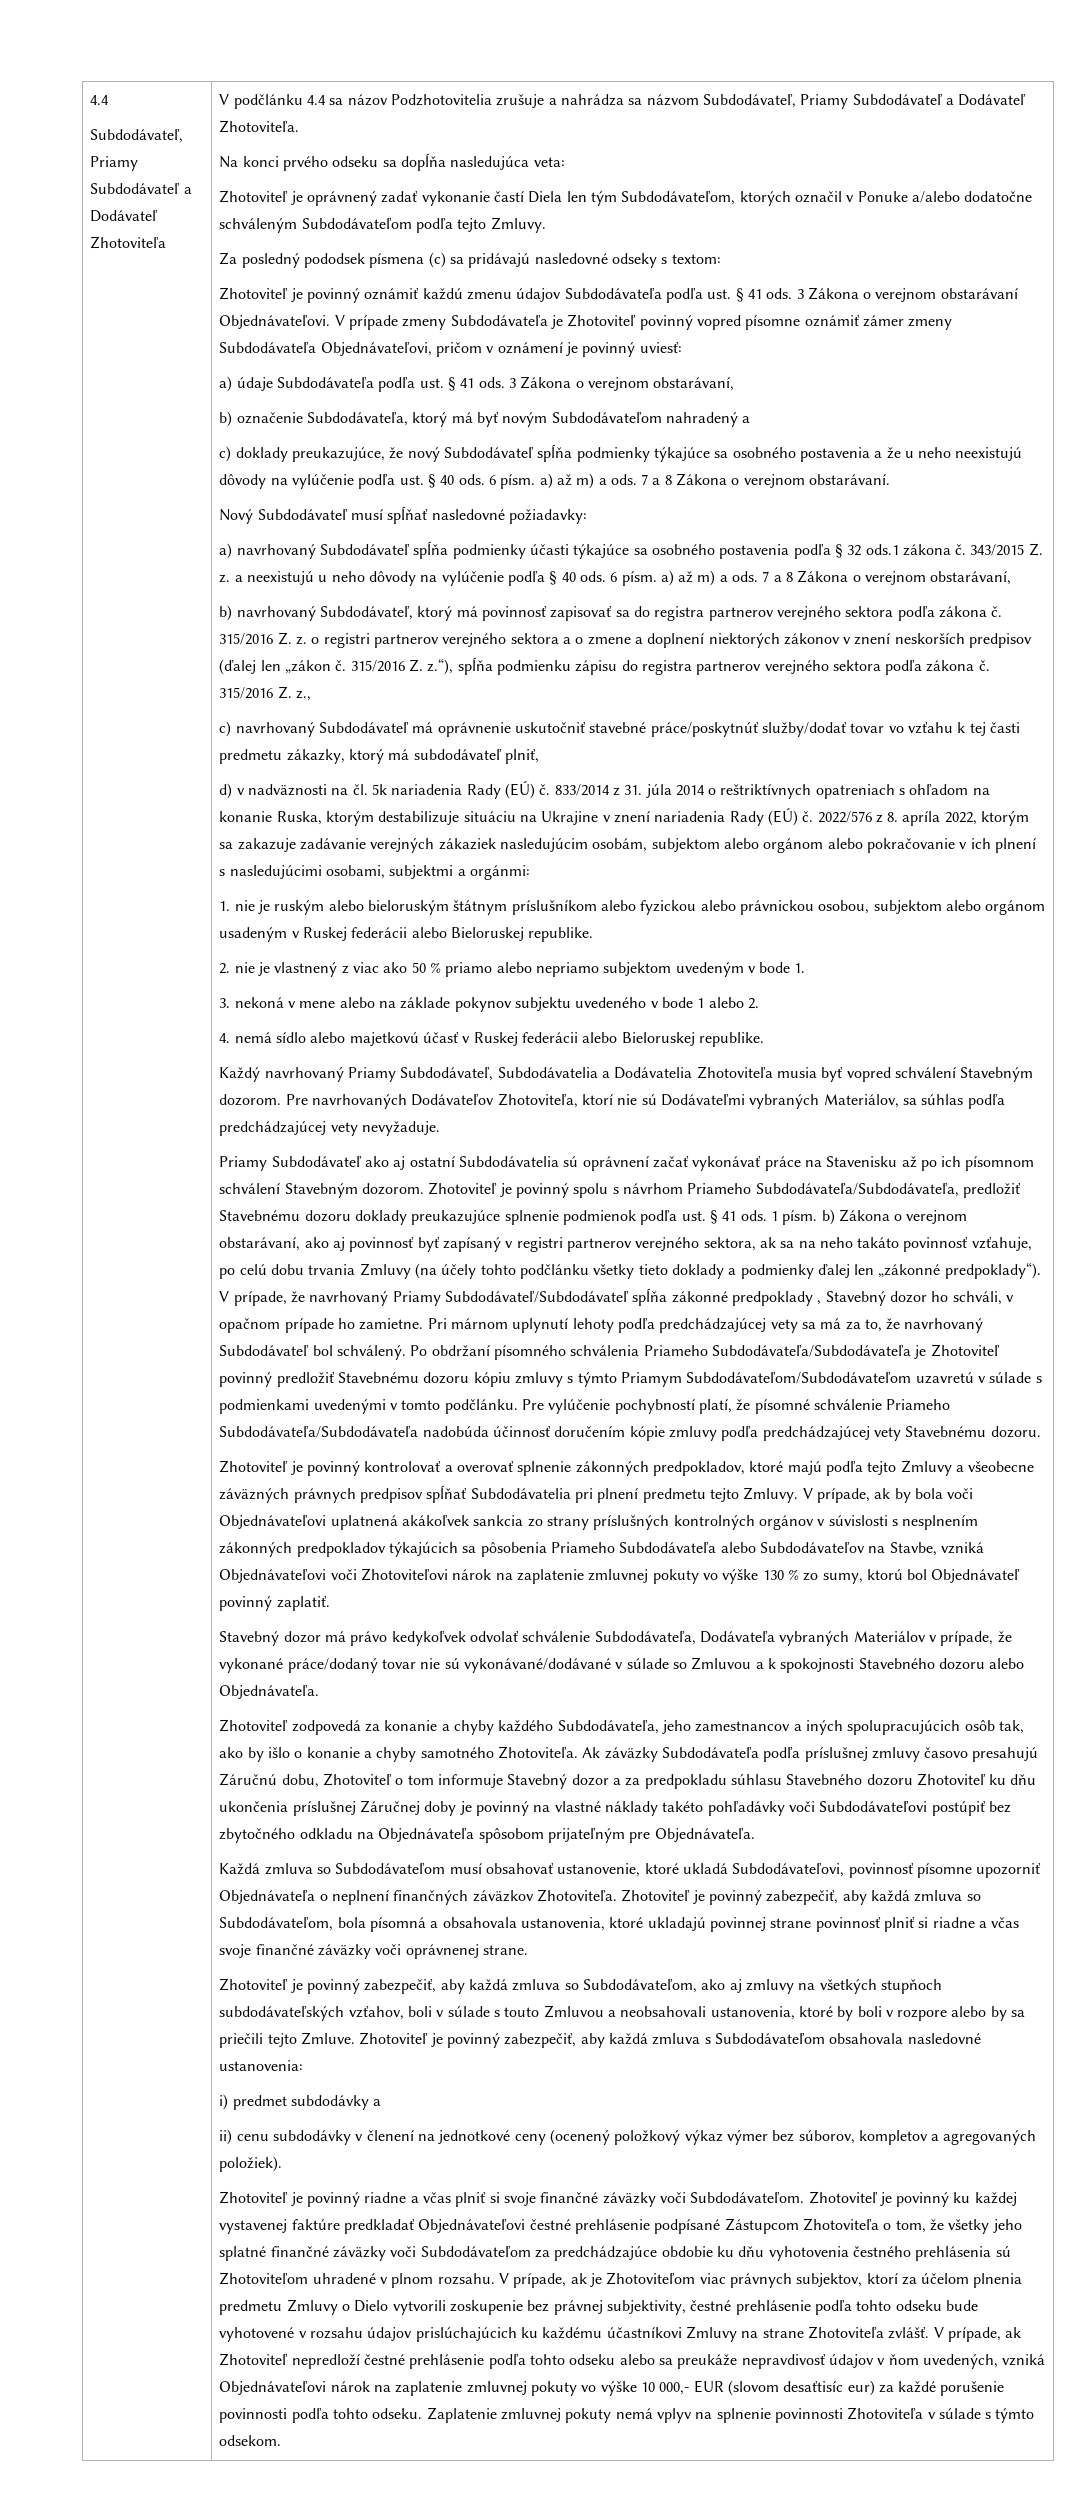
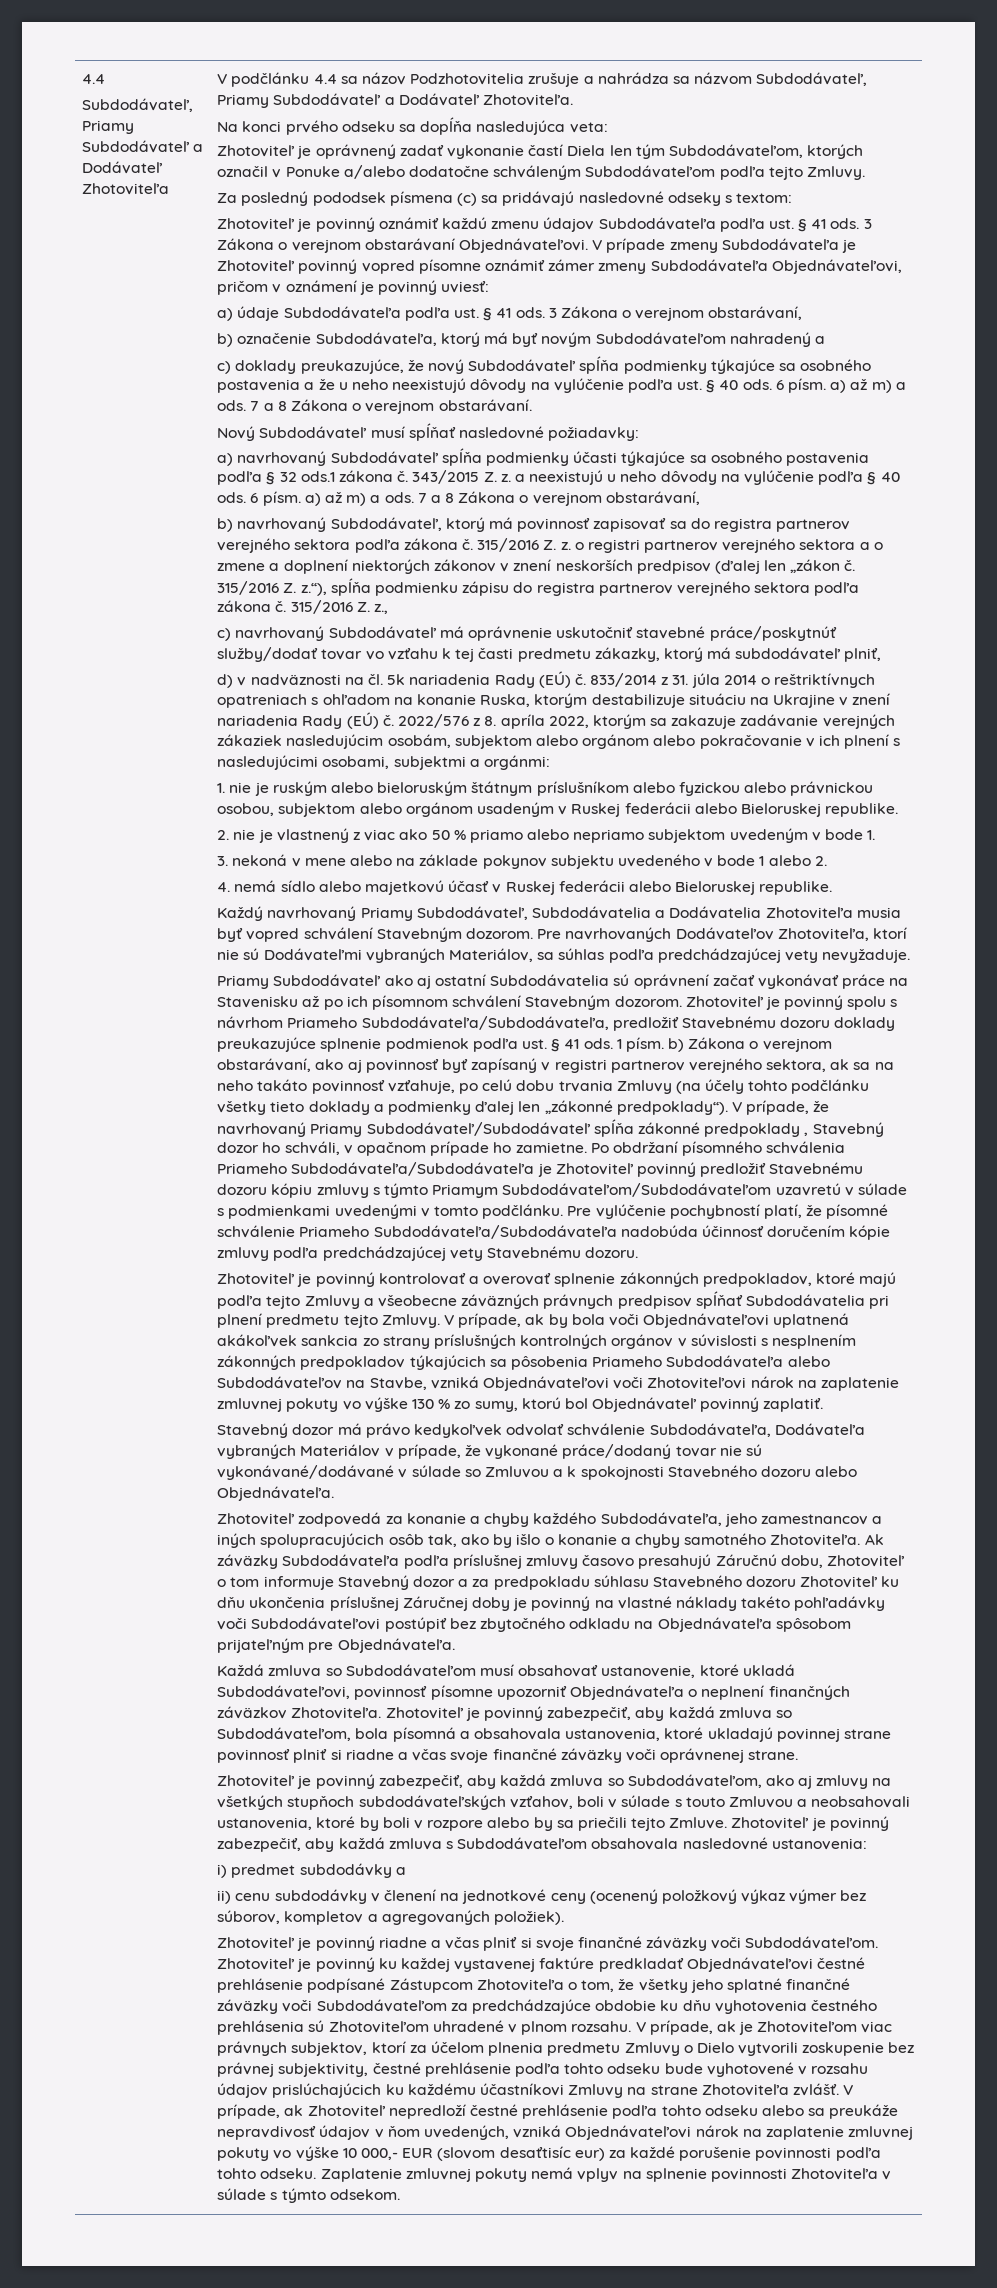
- Pri márnom uplynutí lehoty podľa predchádzajúcej vety sa má za to, že navrhovaný Subdodávateľ bol schválený.

